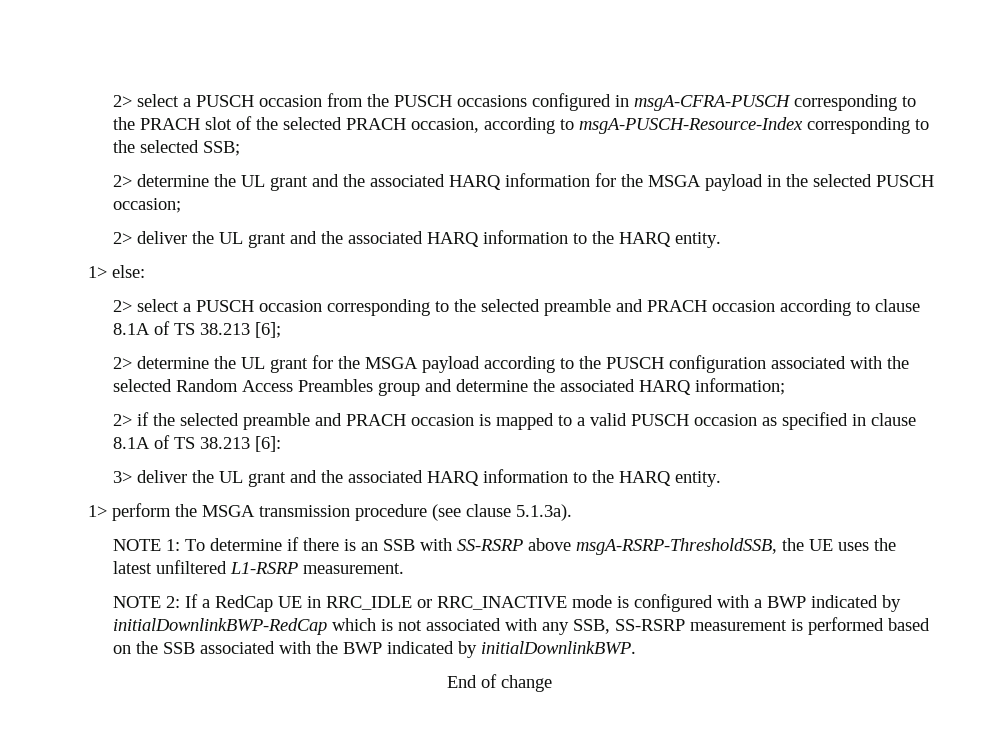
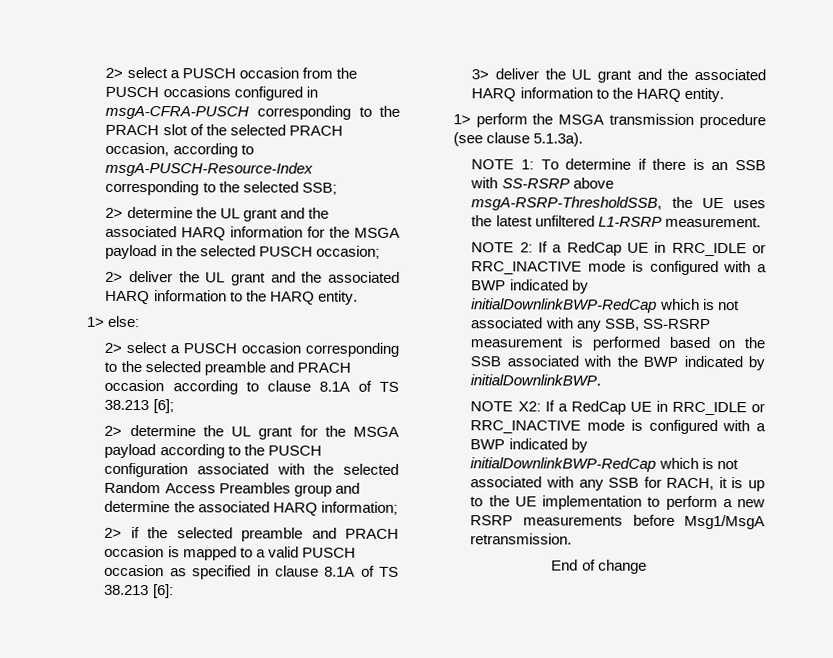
+ NOTE X2: If a RedCap UE in RRC_IDLE or RRC_INACTIVE mode is configured with a BWP indicated by initialDownlinkBWP-RedCap which is not associated with any SSB for RACH, it is up to the UE implementation to perform a new RSRP measurements before Msg1/MsgA retransmission.

